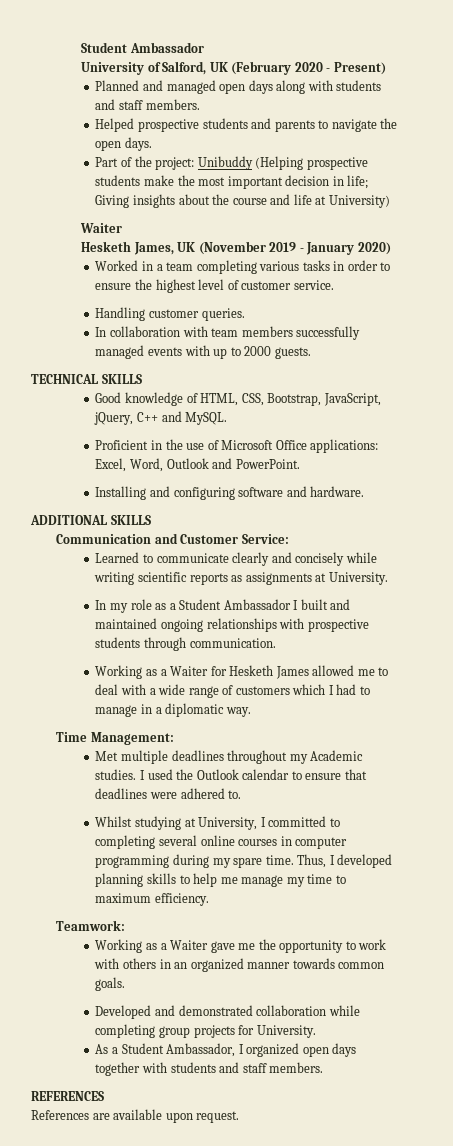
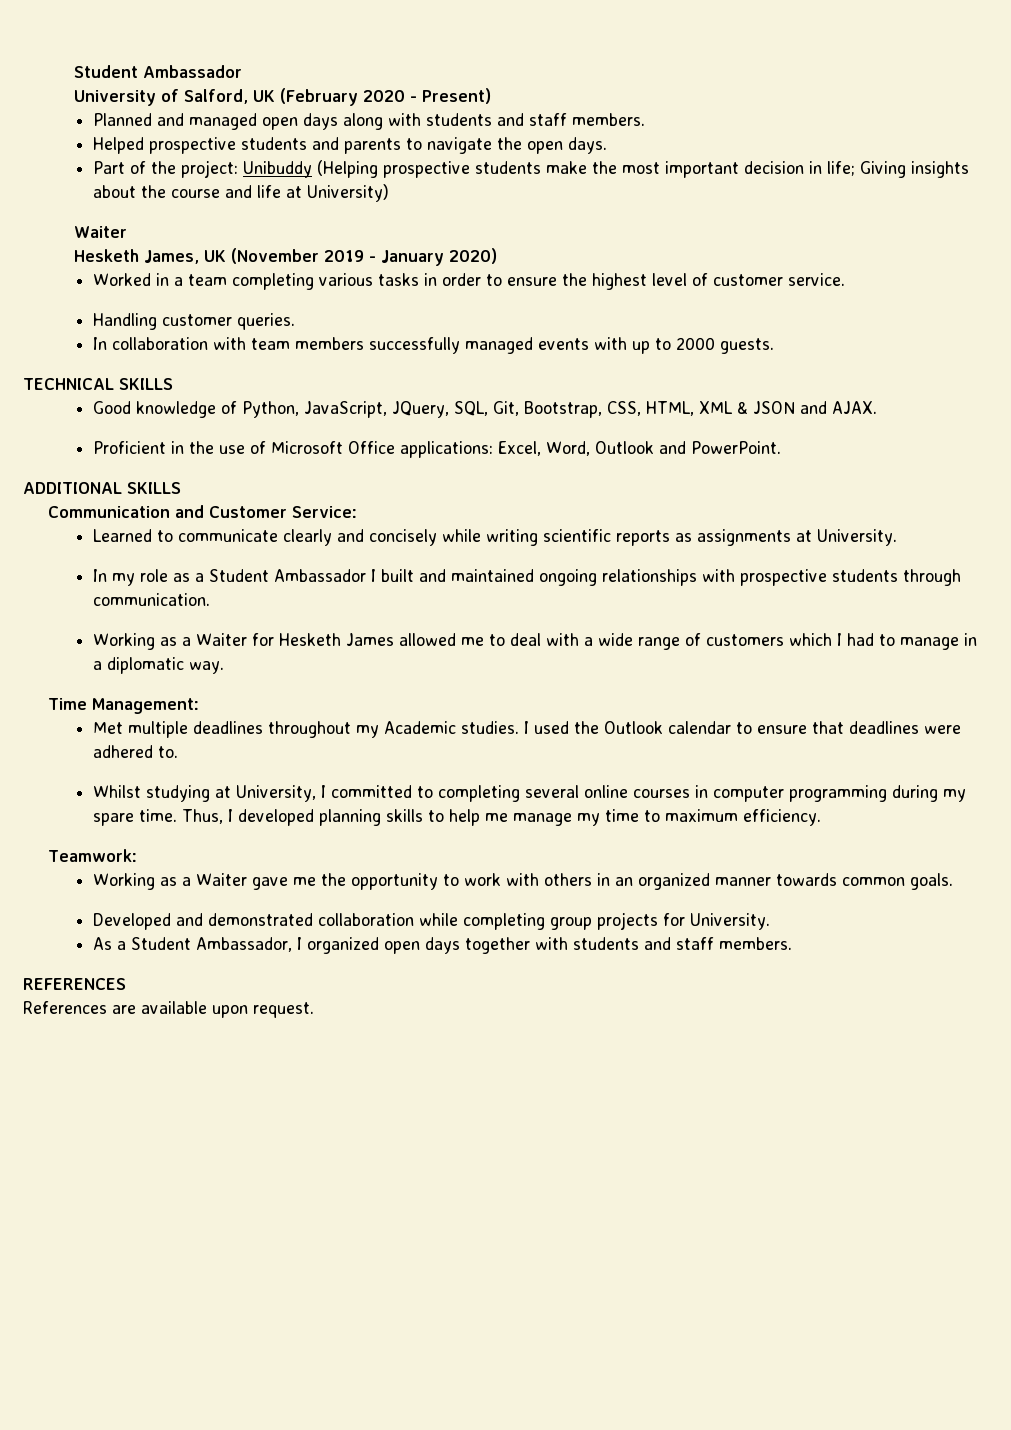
- Good knowledge of HTML, CSS, Bootstrap, JavaScript, jQuery, C++ and MySQL.
+ Good knowledge of Python, JavaScript, JQuery, SQL, Git, Bootstrap, CSS, HTML, XML & JSON and AJAX.
- Installing and configuring software and hardware.

